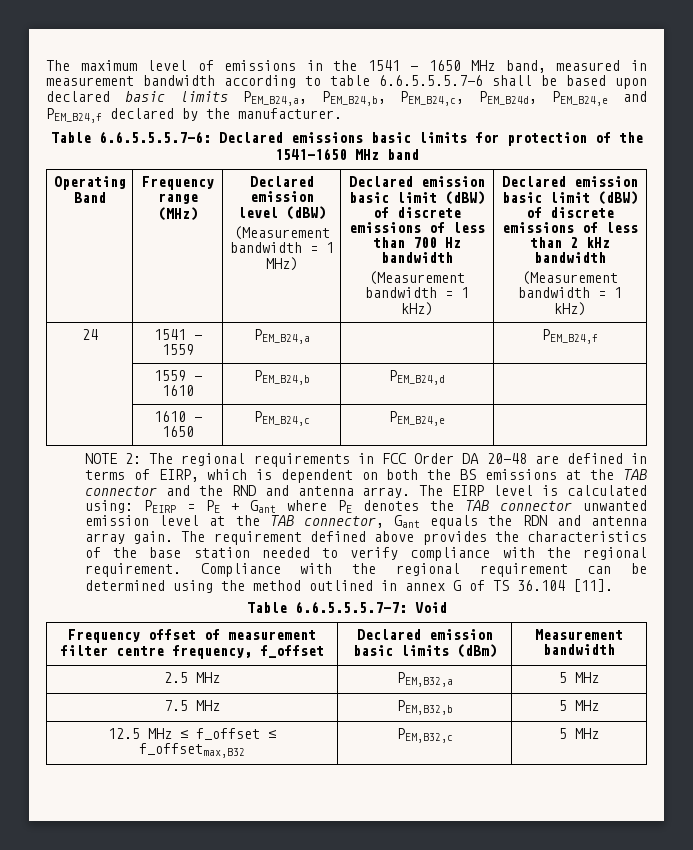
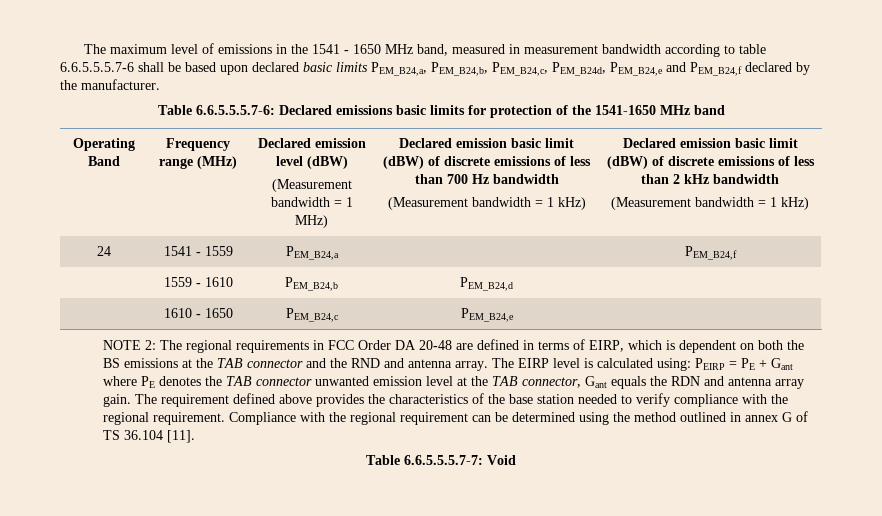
- Frequency offset of measurement filter centre frequency, f_offset | Declared emission basic limits (dBm) | Measurement bandwidth
- 2.5 MHz | PEM,B32,a | 5 MHz
- 7.5 MHz | PEM,B32,b | 5 MHz
- 12.5 MHz ≤ f_offset ≤ f_offsetmax,B32 | PEM,B32,c | 5 MHz

